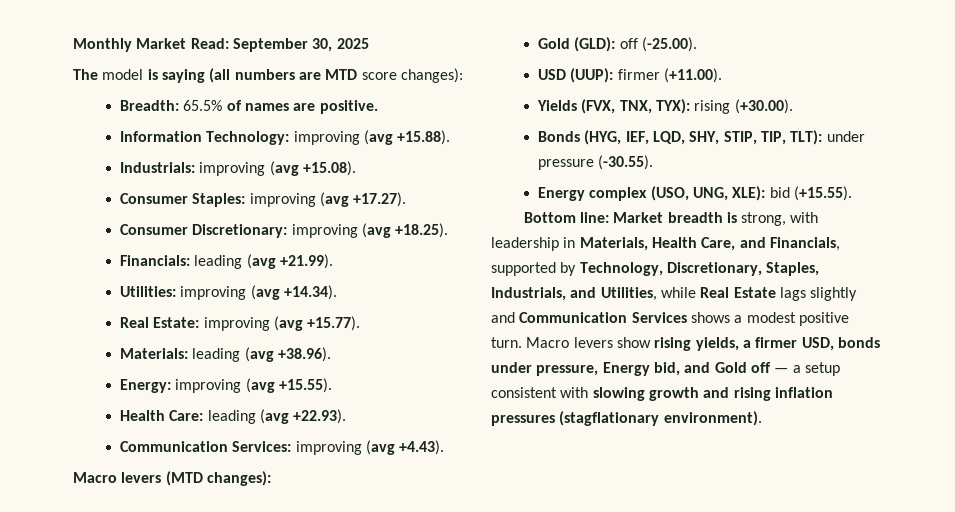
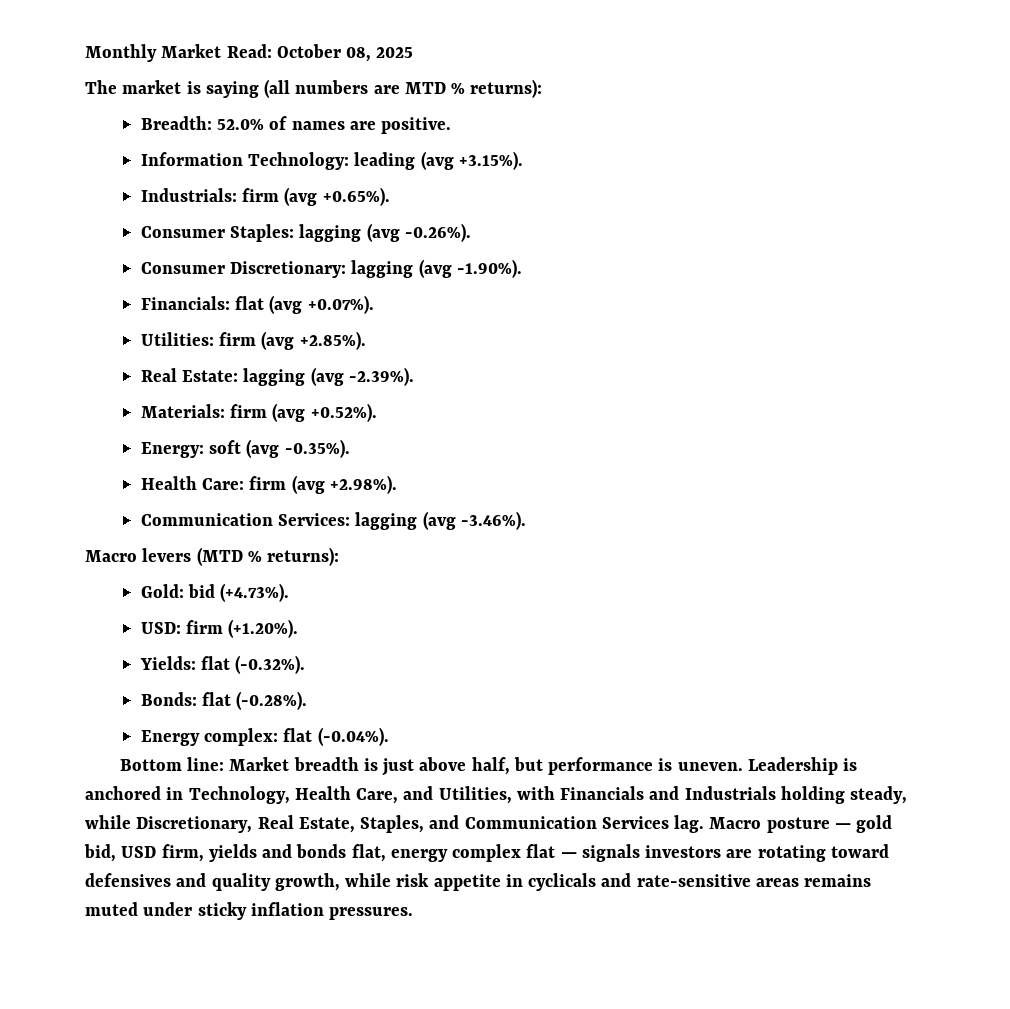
- Monthly Market Read: September 30, 2025
+ Monthly Market Read: October 08, 2025
- The model is saying (all numbers are MTD score changes):
+ The market is saying (all numbers are MTD % returns):
- Breadth: 65.5% of names are positive.
+ Breadth: 52.0% of names are positive.
- Information Technology: improving (avg +15.88).
- Industrials: improving (avg +15.08).
+ Information Technology: leading (avg +3.15%).
+ Industrials: firm (avg +0.65%).
- Consumer Staples: improving (avg +17.27).
+ Consumer Staples: lagging (avg -0.26%).
- Consumer Discretionary: improving (avg +18.25).
- Financials: leading (avg +21.99).
- Utilities: improving (avg +14.34).
- Real Estate: improving (avg +15.77).
- Materials: leading (avg +38.96).
- Energy: improving (avg +15.55).
+ Consumer Discretionary: lagging (avg -1.90%).
+ Financials: flat (avg +0.07%).
+ Utilities: firm (avg +2.85%).
+ Real Estate: lagging (avg -2.39%).
+ Materials: firm (avg +0.52%).
+ Energy: soft (avg -0.35%).
- Health Care: leading (avg +22.93).
+ Health Care: firm (avg +2.98%).
- Communication Services: improving (avg +4.43).
+ Communication Services: lagging (avg -3.46%).
- Macro levers (MTD changes):
- Gold (GLD): off (-25.00).
- USD (UUP): firmer (+11.00).
- Yields (FVX, TNX, TYX): rising (+30.00).
- Bonds (HYG, IEF, LQD, SHY, STIP, TIP, TLT): under pressure (-30.55).
- Energy complex (USO, UNG, XLE): bid (+15.55).
+ Macro levers (MTD % returns):
+ Gold: bid (+4.73%).
+ USD: firm (+1.20%).
+ Yields: flat (-0.32%).
+ Bonds: flat (-0.28%).
+ Energy complex: flat (-0.04%).
- Bottom line: Market breadth is strong, with leadership in Materials, Health Care, and Financials, supported by Technology, Discretionary, Staples, Industrials, and Utilities, while Real Estate lags slightly and Communication Services shows a modest positive turn. Macro levers show rising yields, a firmer USD, bonds under pressure, Energy bid, and Gold off — a setup consistent with slowing growth and rising inflation pressures (stagflationary environment).
+ Bottom line: Market breadth is just above half, but performance is uneven. Leadership is anchored in Technology, Health Care, and Utilities, with Financials and Industrials holding steady, while Discretionary, Real Estate, Staples, and Communication Services lag. Macro posture — gold bid, USD firm, yields and bonds flat, energy complex flat — signals investors are rotating toward defensives and quality growth, while risk appetite in cyclicals and rate-sensitive areas remains muted under sticky inflation pressures.

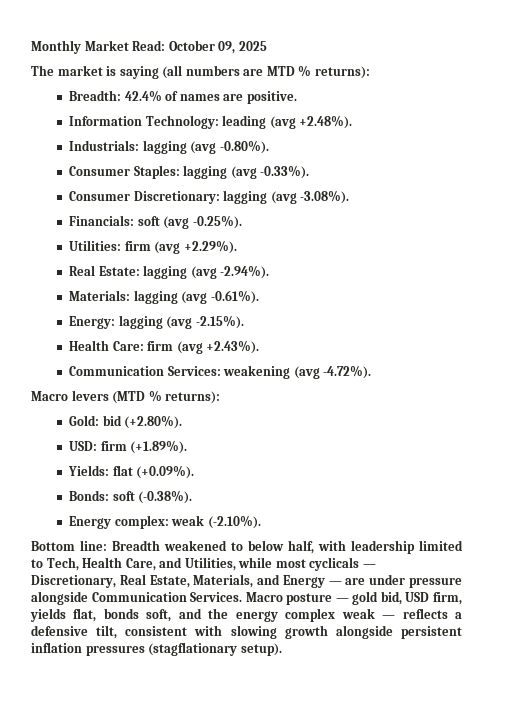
- Monthly Market Read: October 08, 2025
+ Monthly Market Read: October 09, 2025
- Breadth: 52.0% of names are positive.
+ Breadth: 42.4% of names are positive.
- Information Technology: leading (avg +3.15%).
+ Information Technology: leading (avg +2.48%).
- Industrials: firm (avg +0.65%).
+ Industrials: lagging (avg -0.80%).
- Consumer Staples: lagging (avg -0.26%).
+ Consumer Staples: lagging (avg -0.33%).
- Consumer Discretionary: lagging (avg -1.90%).
+ Consumer Discretionary: lagging (avg -3.08%).
- Financials: flat (avg +0.07%).
+ Financials: soft (avg -0.25%).
- Utilities: firm (avg +2.85%).
+ Utilities: firm (avg +2.29%).
- Real Estate: lagging (avg -2.39%).
+ Real Estate: lagging (avg -2.94%).
- Materials: firm (avg +0.52%).
- Energy: soft (avg -0.35%).
+ Materials: lagging (avg -0.61%).
+ Energy: lagging (avg -2.15%).
- Health Care: firm (avg +2.98%).
+ Health Care: firm (avg +2.43%).
- Communication Services: lagging (avg -3.46%).
+ Communication Services: weakening (avg -4.72%).
- Gold: bid (+4.73%).
+ Gold: bid (+2.80%).
- USD: firm (+1.20%).
+ USD: firm (+1.89%).
- Yields: flat (-0.32%).
+ Yields: flat (+0.09%).
- Bonds: flat (-0.28%).
+ Bonds: soft (-0.38%).
- Energy complex: flat (-0.04%).
+ Energy complex: weak (-2.10%).
- Bottom line: Market breadth is just above half, but performance is uneven. Leadership is anchored in Technology, Health Care, and Utilities, with Financials and Industrials holding steady, while Discretionary, Real Estate, Staples, and Communication Services lag.
+ Bottom line: Breadth weakened to below half, with leadership limited to Tech, Health Care, and Utilities, while most cyclicals — Discretionary, Real Estate, Materials, and Energy — are under pressure alongside Communication Services.
- Macro posture — gold bid, USD firm, yields and bonds flat, energy complex flat — signals investors are rotating toward defensives and quality growth, while risk appetite in cyclicals and rate-sensitive areas remains muted under sticky inflation pressures.
+ Macro posture — gold bid, USD firm, yields flat, bonds soft, and the energy complex weak — reflects a defensive tilt, consistent with slowing growth alongside persistent inflation pressures (stagflationary setup).

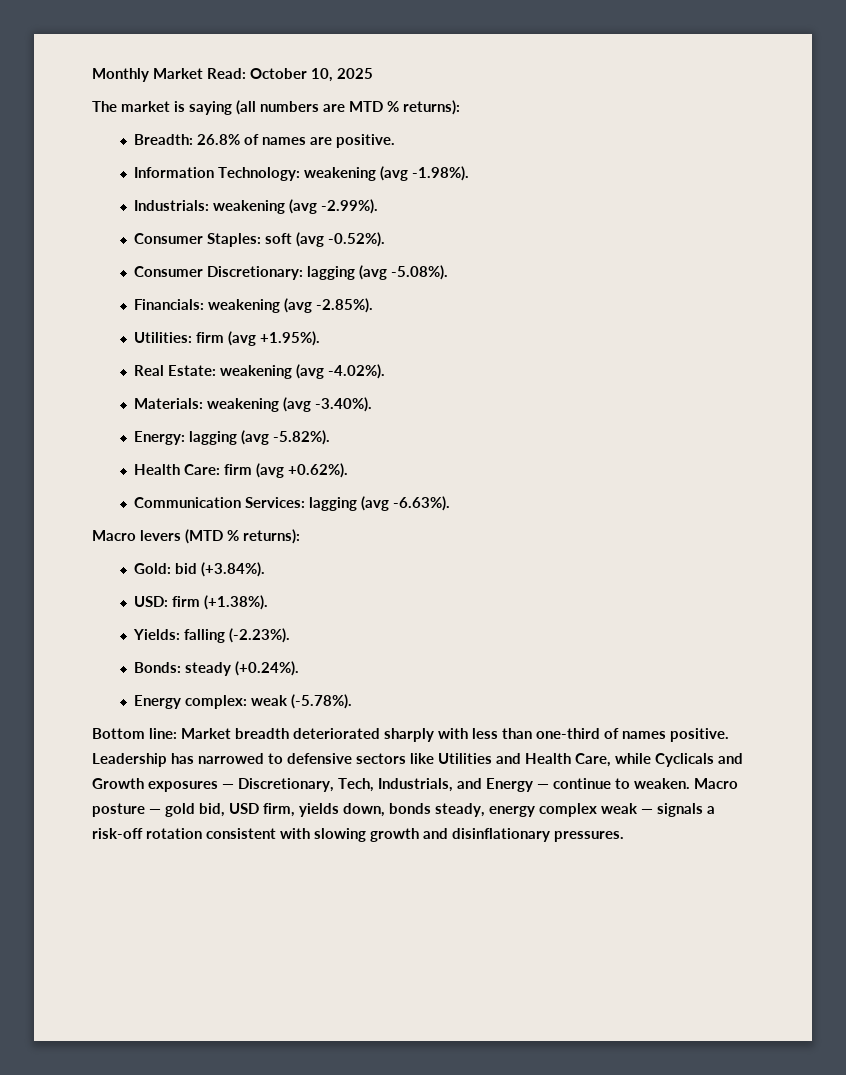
- Monthly Market Read: October 09, 2025
+ Monthly Market Read: October 10, 2025
- Breadth: 42.4% of names are positive.
+ Breadth: 26.8% of names are positive.
- Information Technology: leading (avg +2.48%).
- Industrials: lagging (avg -0.80%).
+ Information Technology: weakening (avg -1.98%).
+ Industrials: weakening (avg -2.99%).
- Consumer Staples: lagging (avg -0.33%).
+ Consumer Staples: soft (avg -0.52%).
- Consumer Discretionary: lagging (avg -3.08%).
+ Consumer Discretionary: lagging (avg -5.08%).
- Financials: soft (avg -0.25%).
+ Financials: weakening (avg -2.85%).
- Utilities: firm (avg +2.29%).
+ Utilities: firm (avg +1.95%).
- Real Estate: lagging (avg -2.94%).
- Materials: lagging (avg -0.61%).
+ Real Estate: weakening (avg -4.02%).
+ Materials: weakening (avg -3.40%).
- Energy: lagging (avg -2.15%).
+ Energy: lagging (avg -5.82%).
- Health Care: firm (avg +2.43%).
+ Health Care: firm (avg +0.62%).
- Communication Services: weakening (avg -4.72%).
+ Communication Services: lagging (avg -6.63%).
- Gold: bid (+2.80%).
+ Gold: bid (+3.84%).
- USD: firm (+1.89%).
+ USD: firm (+1.38%).
- Yields: flat (+0.09%).
+ Yields: falling (-2.23%).
- Bonds: soft (-0.38%).
+ Bonds: steady (+0.24%).
- Energy complex: weak (-2.10%).
+ Energy complex: weak (-5.78%).
- Bottom line: Breadth weakened to below half, with leadership limited to Tech, Health Care, and Utilities, while most cyclicals — Discretionary, Real Estate, Materials, and Energy — are under pressure alongside Communication Services.
+ Bottom line: Market breadth deteriorated sharply with less than one-third of names positive. Leadership has narrowed to defensive sectors like Utilities and Health Care, while Cyclicals and Growth exposures — Discretionary, Tech, Industrials, and Energy — continue to weaken.
- Macro posture — gold bid, USD firm, yields flat, bonds soft, and the energy complex weak — reflects a defensive tilt, consistent with slowing growth alongside persistent inflation pressures (stagflationary setup).
+ Macro posture — gold bid, USD firm, yields down, bonds steady, energy complex weak — signals a risk-off rotation consistent with slowing growth and disinflationary pressures.

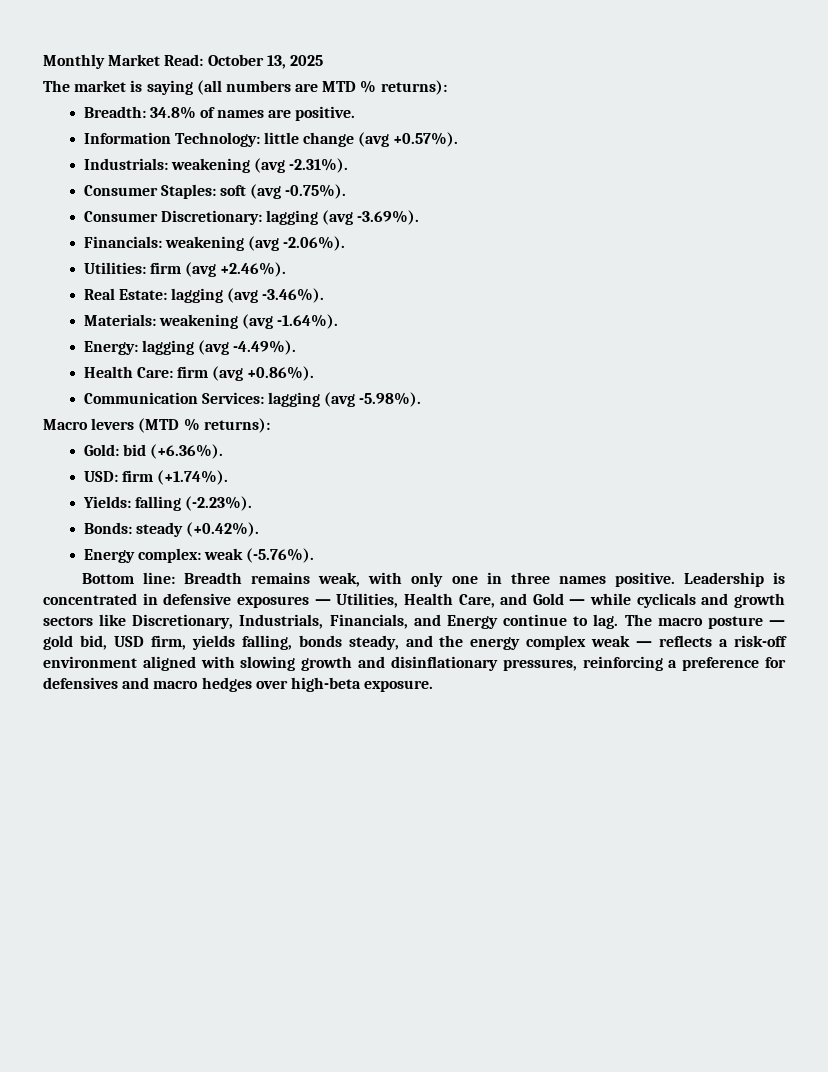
- Monthly Market Read: October 10, 2025
+ Monthly Market Read: October 13, 2025
- Breadth: 26.8% of names are positive.
+ Breadth: 34.8% of names are positive.
- Information Technology: weakening (avg -1.98%).
+ Information Technology: little change (avg +0.57%).
- Industrials: weakening (avg -2.99%).
+ Industrials: weakening (avg -2.31%).
- Consumer Staples: soft (avg -0.52%).
+ Consumer Staples: soft (avg -0.75%).
- Consumer Discretionary: lagging (avg -5.08%).
+ Consumer Discretionary: lagging (avg -3.69%).
- Financials: weakening (avg -2.85%).
+ Financials: weakening (avg -2.06%).
- Utilities: firm (avg +1.95%).
+ Utilities: firm (avg +2.46%).
- Real Estate: weakening (avg -4.02%).
+ Real Estate: lagging (avg -3.46%).
- Materials: weakening (avg -3.40%).
+ Materials: weakening (avg -1.64%).
- Energy: lagging (avg -5.82%).
+ Energy: lagging (avg -4.49%).
- Health Care: firm (avg +0.62%).
+ Health Care: firm (avg +0.86%).
- Communication Services: lagging (avg -6.63%).
+ Communication Services: lagging (avg -5.98%).
- Gold: bid (+3.84%).
+ Gold: bid (+6.36%).
- USD: firm (+1.38%).
+ USD: firm (+1.74%).
- Bonds: steady (+0.24%).
+ Bonds: steady (+0.42%).
- Energy complex: weak (-5.78%).
+ Energy complex: weak (-5.76%).
- Bottom line: Market breadth deteriorated sharply with less than one-third of names positive. Leadership has narrowed to defensive sectors like Utilities and Health Care, while Cyclicals and Growth exposures — Discretionary, Tech, Industrials, and Energy — continue to weaken. Macro posture — gold bid, USD firm, yields down, bonds steady, energy complex weak — signals a risk-off rotation consistent with slowing growth and disinflationary pressures.
+ Bottom line: Breadth remains weak, with only one in three names positive. Leadership is concentrated in defensive exposures — Utilities, Health Care, and Gold — while cyclicals and growth sectors like Discretionary, Industrials, Financials, and Energy continue to lag. The macro posture — gold bid, USD firm, yields falling, bonds steady, and the energy complex weak — reflects a risk-off environment aligned with slowing growth and disinflationary pressures, reinforcing a preference for defensives and macro hedges over high-beta exposure.

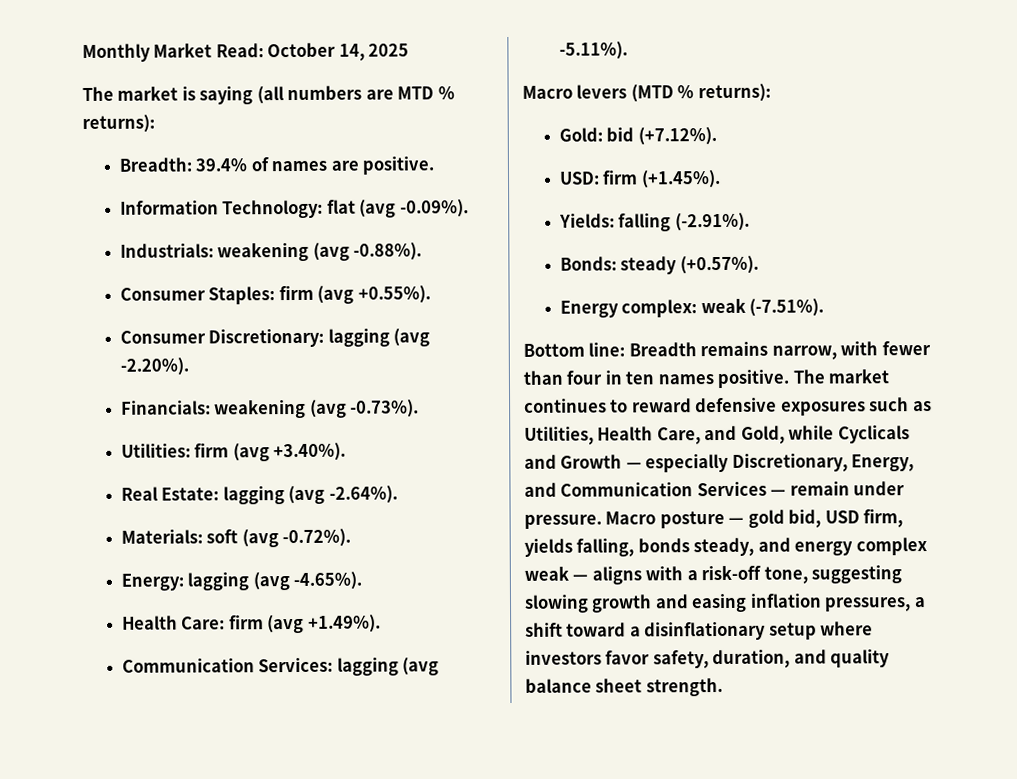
- Monthly Market Read: October 13, 2025
+ Monthly Market Read: October 14, 2025
- Breadth: 34.8% of names are positive.
+ Breadth: 39.4% of names are positive.
- Information Technology: little change (avg +0.57%).
+ Information Technology: flat (avg -0.09%).
- Industrials: weakening (avg -2.31%).
+ Industrials: weakening (avg -0.88%).
- Consumer Staples: soft (avg -0.75%).
+ Consumer Staples: firm (avg +0.55%).
- Consumer Discretionary: lagging (avg -3.69%).
+ Consumer Discretionary: lagging (avg -2.20%).
- Financials: weakening (avg -2.06%).
+ Financials: weakening (avg -0.73%).
- Utilities: firm (avg +2.46%).
+ Utilities: firm (avg +3.40%).
- Real Estate: lagging (avg -3.46%).
+ Real Estate: lagging (avg -2.64%).
- Materials: weakening (avg -1.64%).
+ Materials: soft (avg -0.72%).
- Energy: lagging (avg -4.49%).
+ Energy: lagging (avg -4.65%).
- Health Care: firm (avg +0.86%).
+ Health Care: firm (avg +1.49%).
- Communication Services: lagging (avg -5.98%).
+ Communication Services: lagging (avg -5.11%).
- Gold: bid (+6.36%).
+ Gold: bid (+7.12%).
- USD: firm (+1.74%).
+ USD: firm (+1.45%).
- Yields: falling (-2.23%).
+ Yields: falling (-2.91%).
- Bonds: steady (+0.42%).
+ Bonds: steady (+0.57%).
- Energy complex: weak (-5.76%).
+ Energy complex: weak (-7.51%).
- Bottom line: Breadth remains weak, with only one in three names positive. Leadership is concentrated in defensive exposures — Utilities, Health Care, and Gold — while cyclicals and growth sectors like Discretionary, Industrials, Financials, and Energy continue to lag. The macro posture — gold bid, USD firm, yields falling, bonds steady, and the energy complex weak — reflects a risk-off environment aligned with slowing growth and disinflationary pressures, reinforcing a preference for defensives and macro hedges over high-beta exposure.
+ Bottom line: Breadth remains narrow, with fewer than four in ten names positive. The market continues to reward defensive exposures such as Utilities, Health Care, and Gold, while Cyclicals and Growth — especially Discretionary, Energy, and Communication Services — remain under pressure. Macro posture — gold bid, USD firm, yields falling, bonds steady, and energy complex weak — aligns with a risk-off tone, suggesting slowing growth and easing inflation pressures, a shift toward a disinflationary setup where investors favor safety, duration, and quality balance sheet strength.

